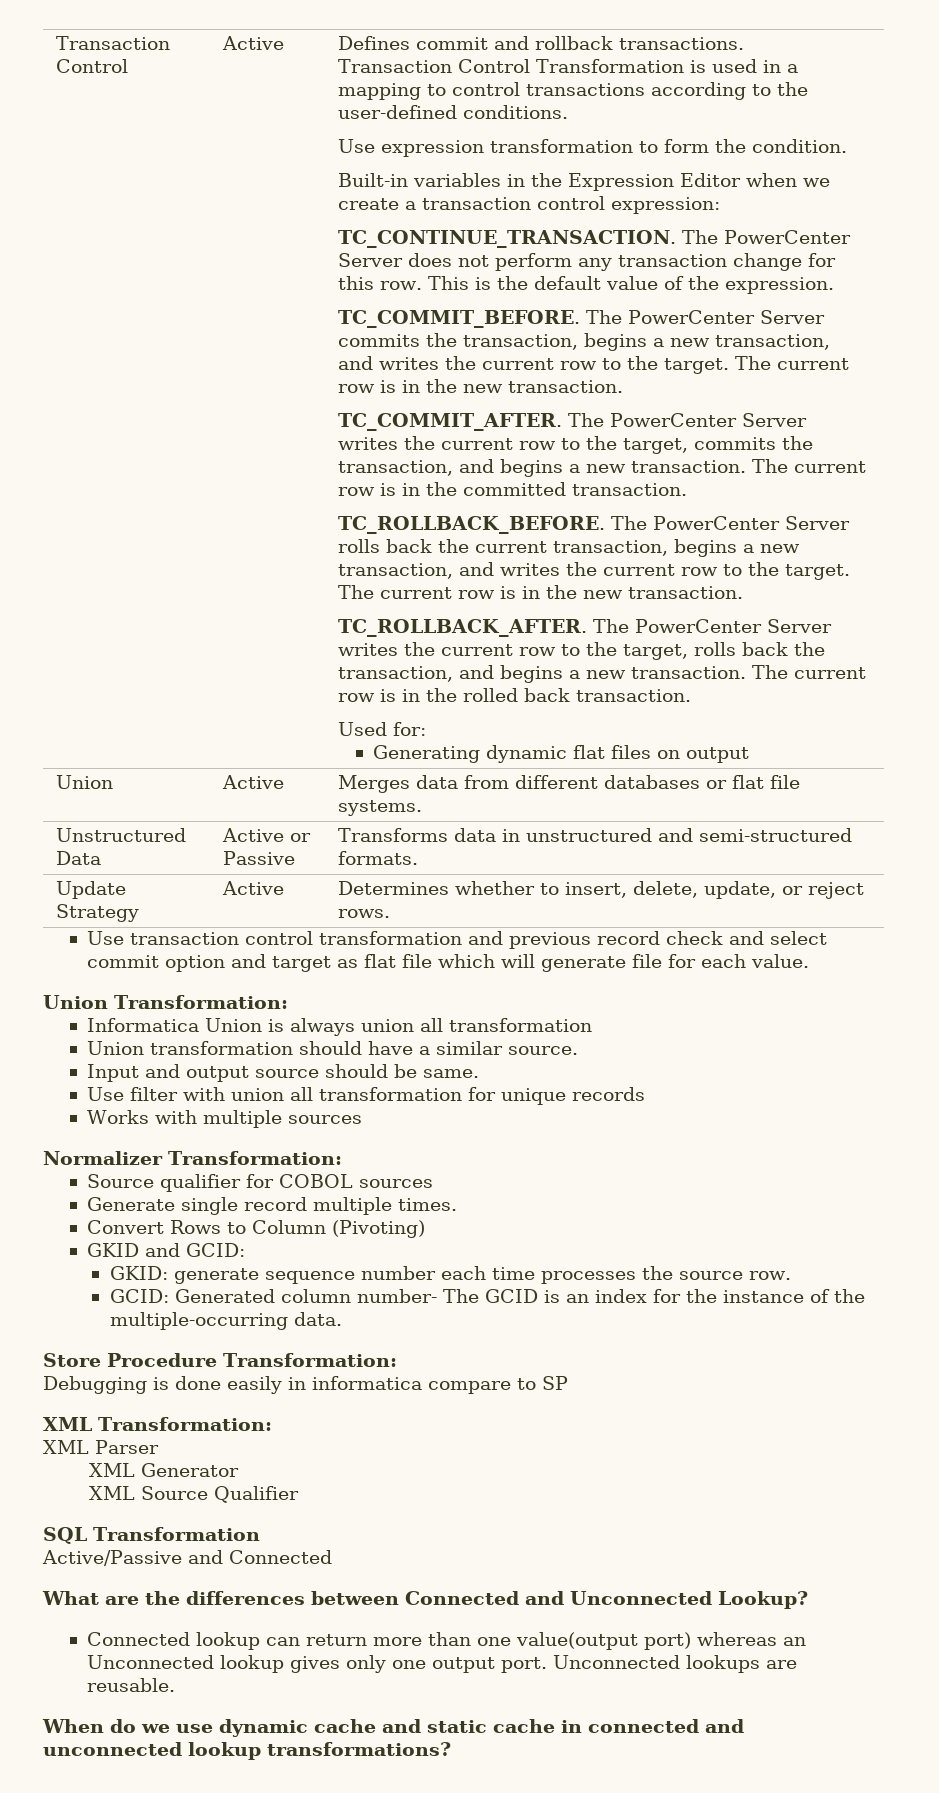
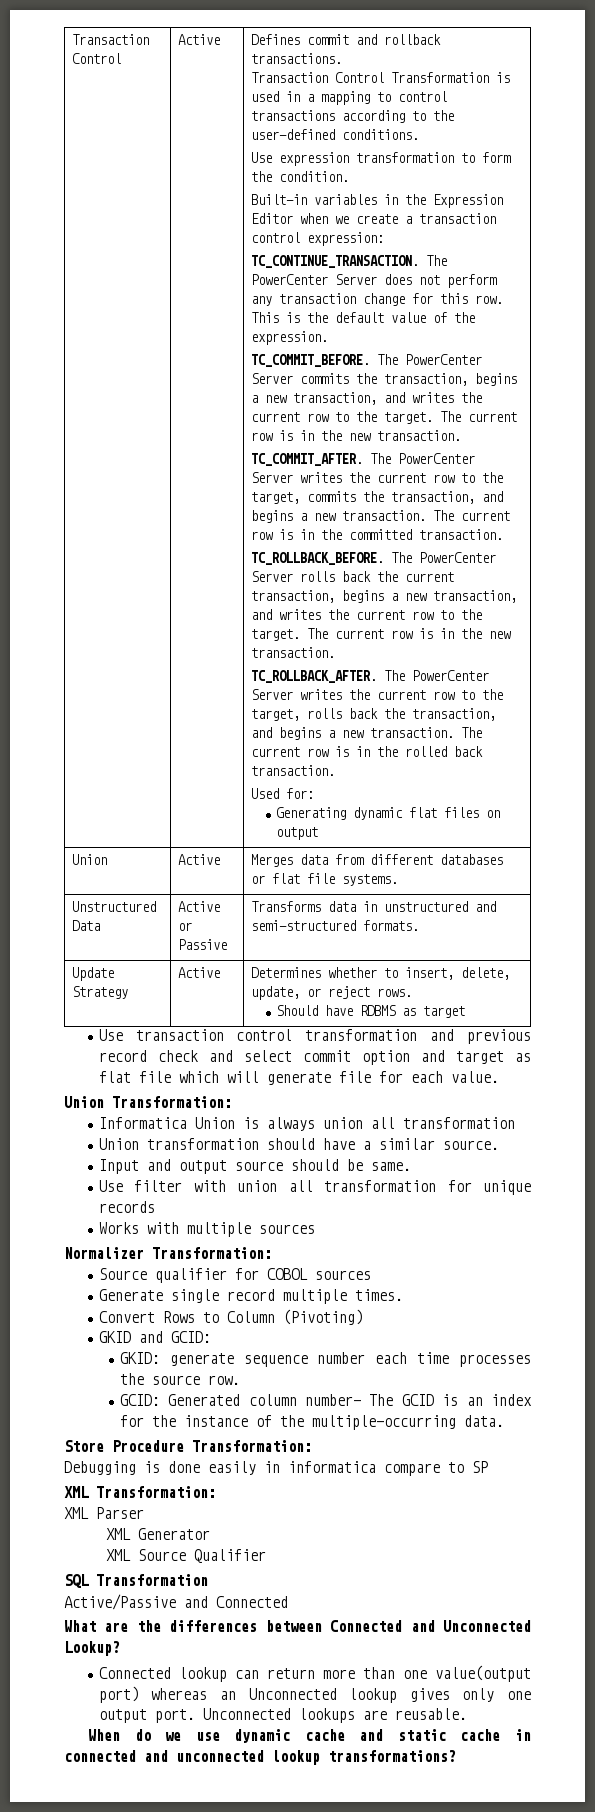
  Update Strategy | Active | Determines whether to insert, delete, update, or reject rows.
+ Should have RDBMS as target

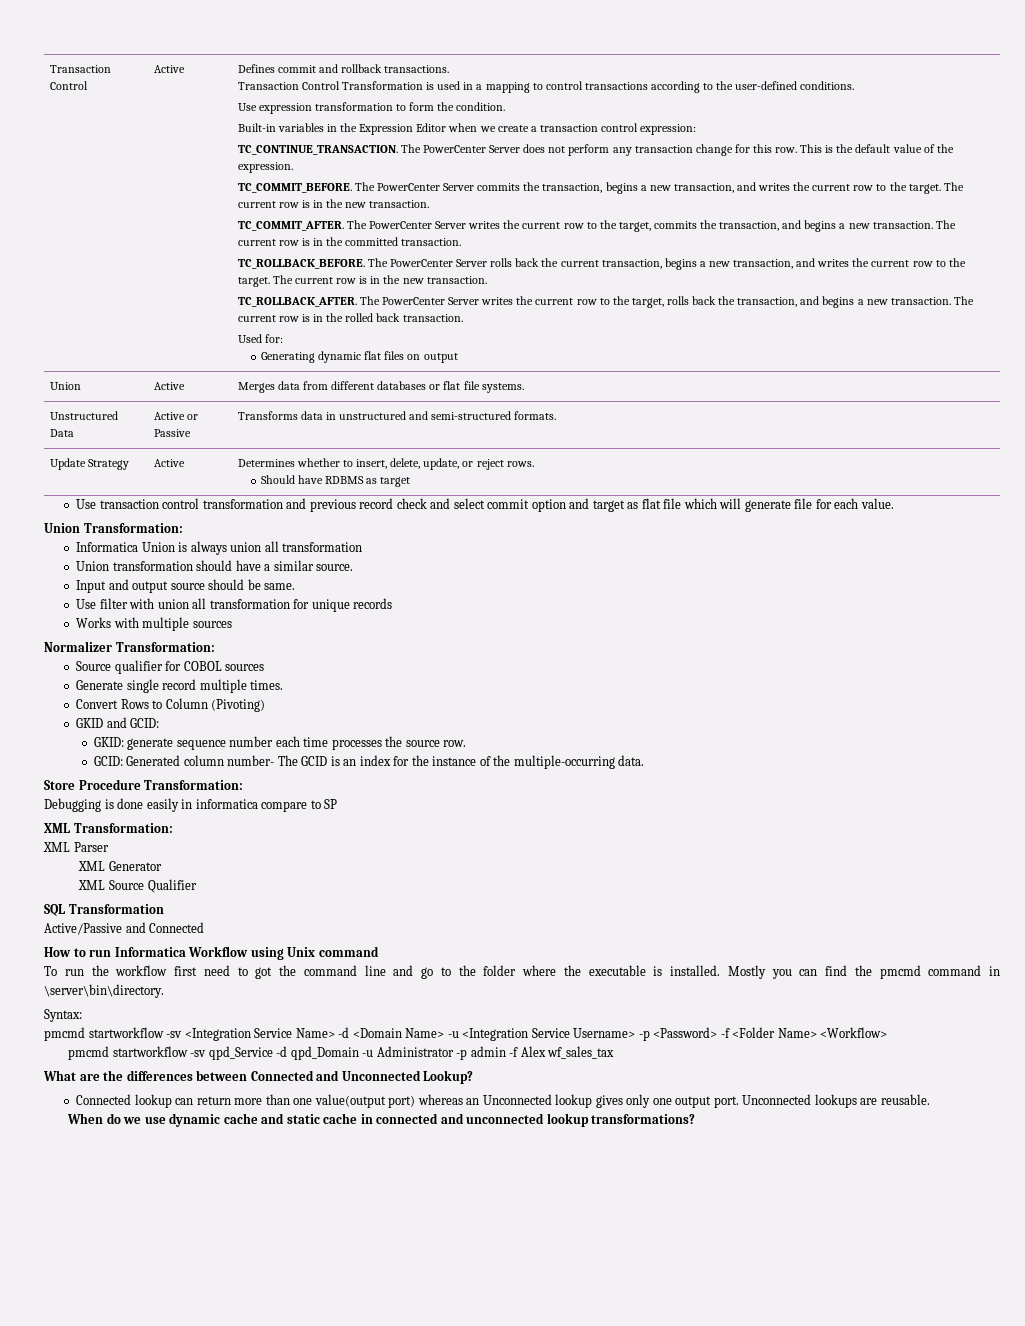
+ How to run Informatica Workflow using Unix command
+ To run the workflow first need to got the command line and go to the folder where the executable is installed. Mostly you can find the pmcmd command in \server\bin\directory.
+ Syntax:
+ pmcmd startworkflow -sv <Integration Service Name> -d <Domain Name> -u <Integration Service Username> -p <Password> -f <Folder Name> <Workflow>
+ pmcmd startworkflow -sv qpd_Service -d qpd_Domain -u Administrator -p admin -f Alex wf_sales_tax

